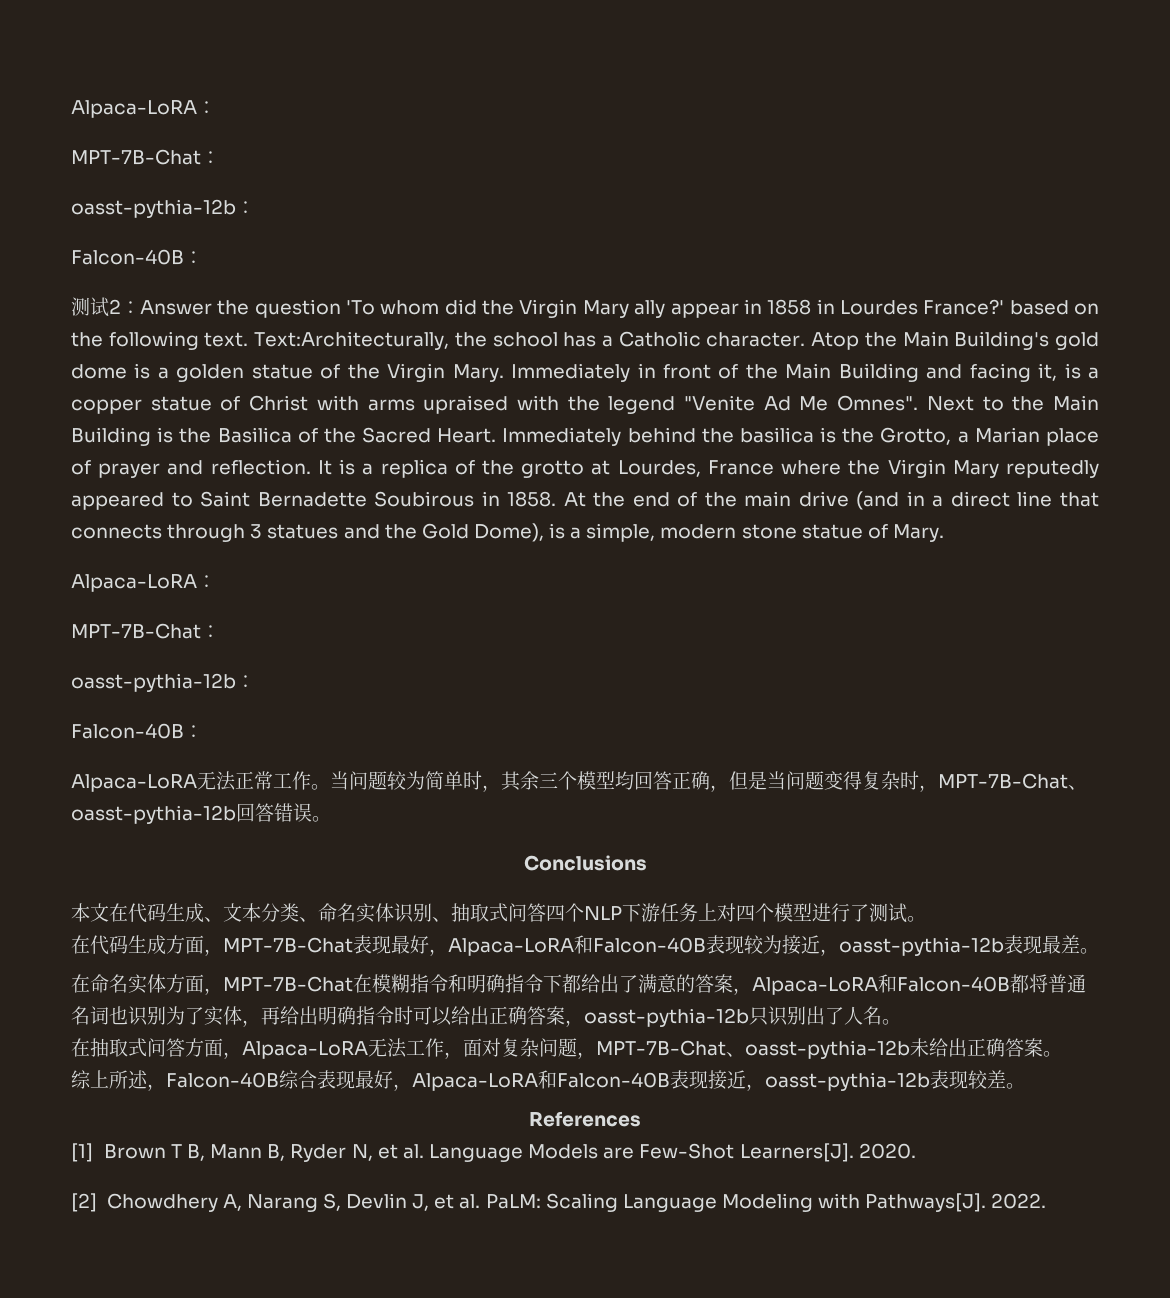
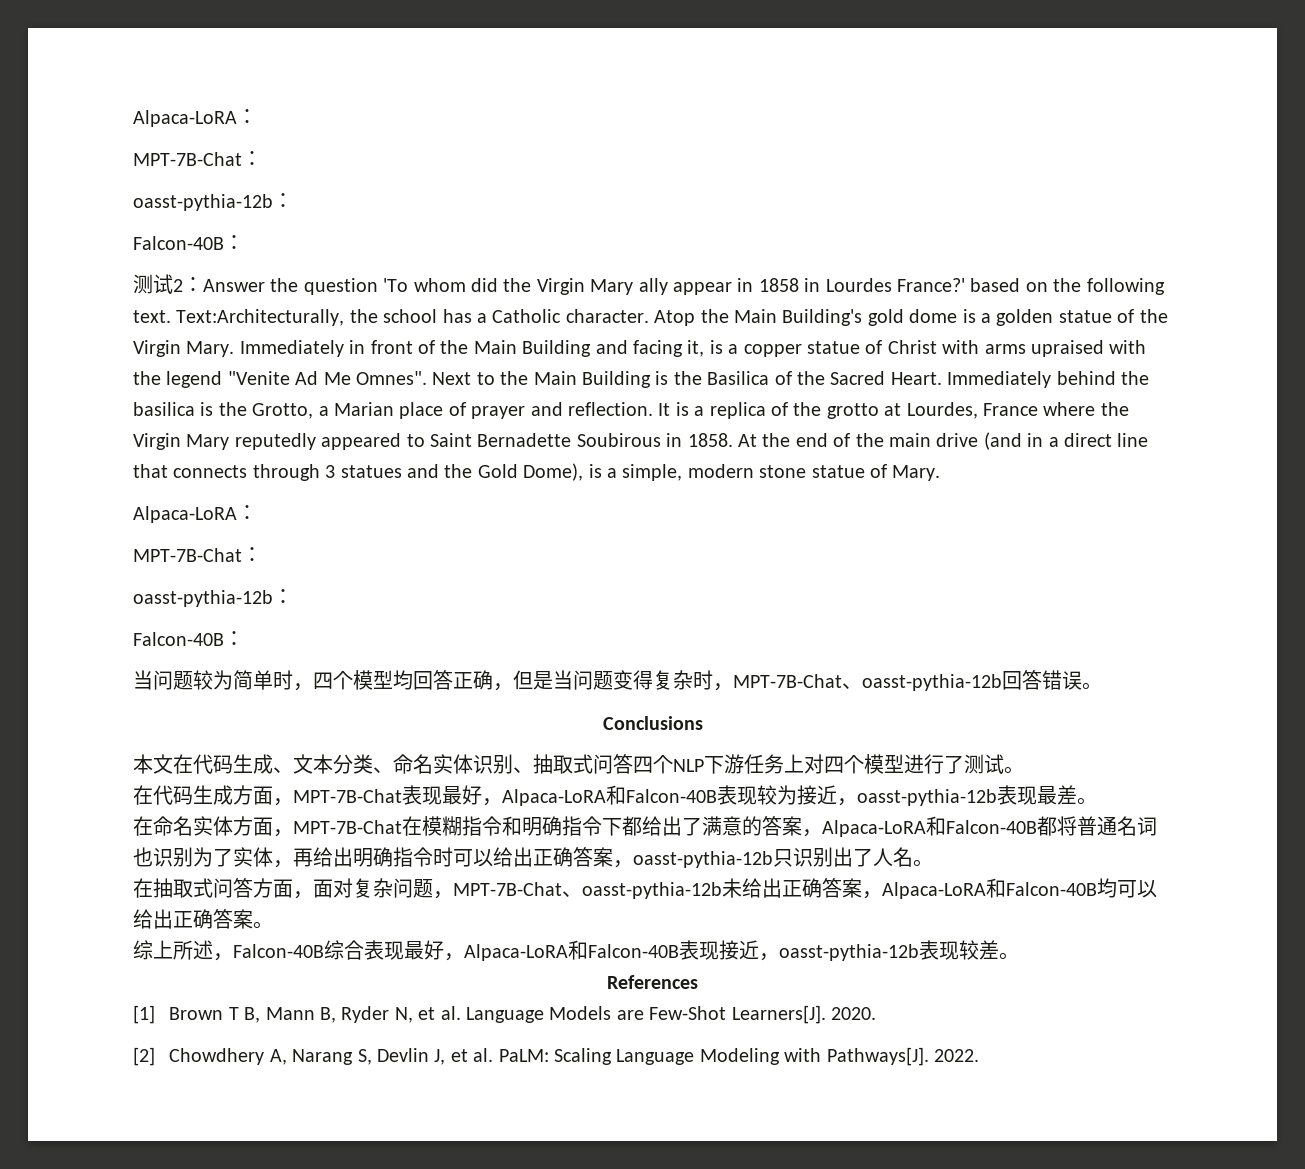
- Alpaca-LoRA无法正常工作。当问题较为简单时，其余三个模型均回答正确，但是当问题变得复杂时，MPT-7B-Chat、oasst-pythia-12b回答错误。
+ 当问题较为简单时，四个模型均回答正确，但是当问题变得复杂时，MPT-7B-Chat、oasst-pythia-12b回答错误。
- 在抽取式问答方面，Alpaca-LoRA无法工作，面对复杂问题，MPT-7B-Chat、oasst-pythia-12b未给出正确答案。
+ 在抽取式问答方面，面对复杂问题，MPT-7B-Chat、oasst-pythia-12b未给出正确答案，Alpaca-LoRA和Falcon-40B均可以给出正确答案。

